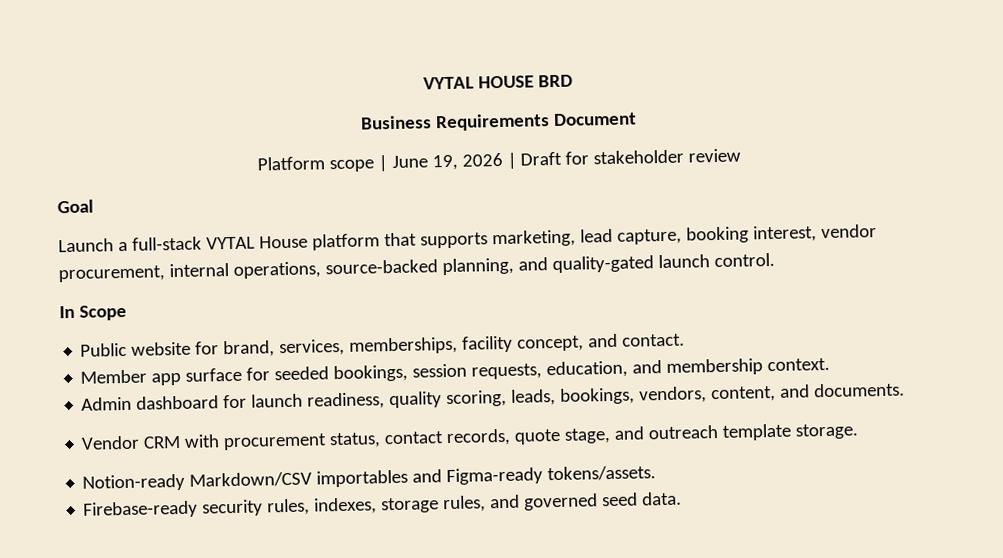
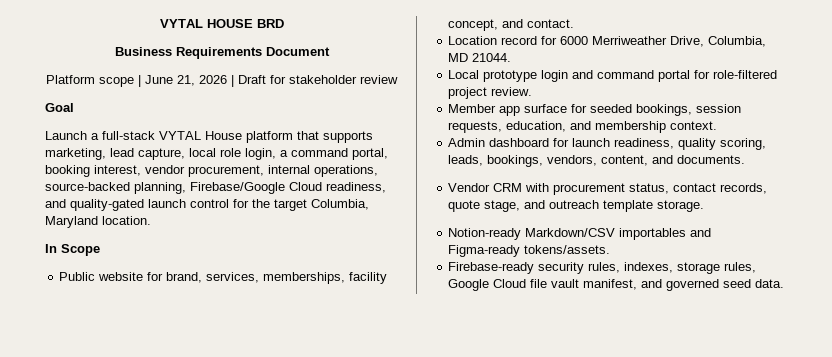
- Platform scope | June 19, 2026 | Draft for stakeholder review
+ Platform scope | June 21, 2026 | Draft for stakeholder review
- Launch a full-stack VYTAL House platform that supports marketing, lead capture, booking interest, vendor procurement, internal operations, source-backed planning, and quality-gated launch control.
+ Launch a full-stack VYTAL House platform that supports marketing, lead capture, local role login, a command portal, booking interest, vendor procurement, internal operations, source-backed planning, Firebase/Google Cloud readiness, and quality-gated launch control for the target Columbia, Maryland location.
+ Location record for 6000 Merriweather Drive, Columbia, MD 21044.
+ Local prototype login and command portal for role-filtered project review.
- Firebase-ready security rules, indexes, storage rules, and governed seed data.
+ Firebase-ready security rules, indexes, storage rules, Google Cloud file vault manifest, and governed seed data.

